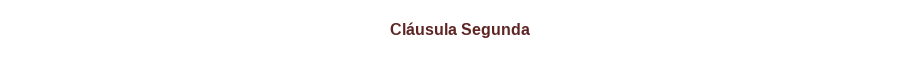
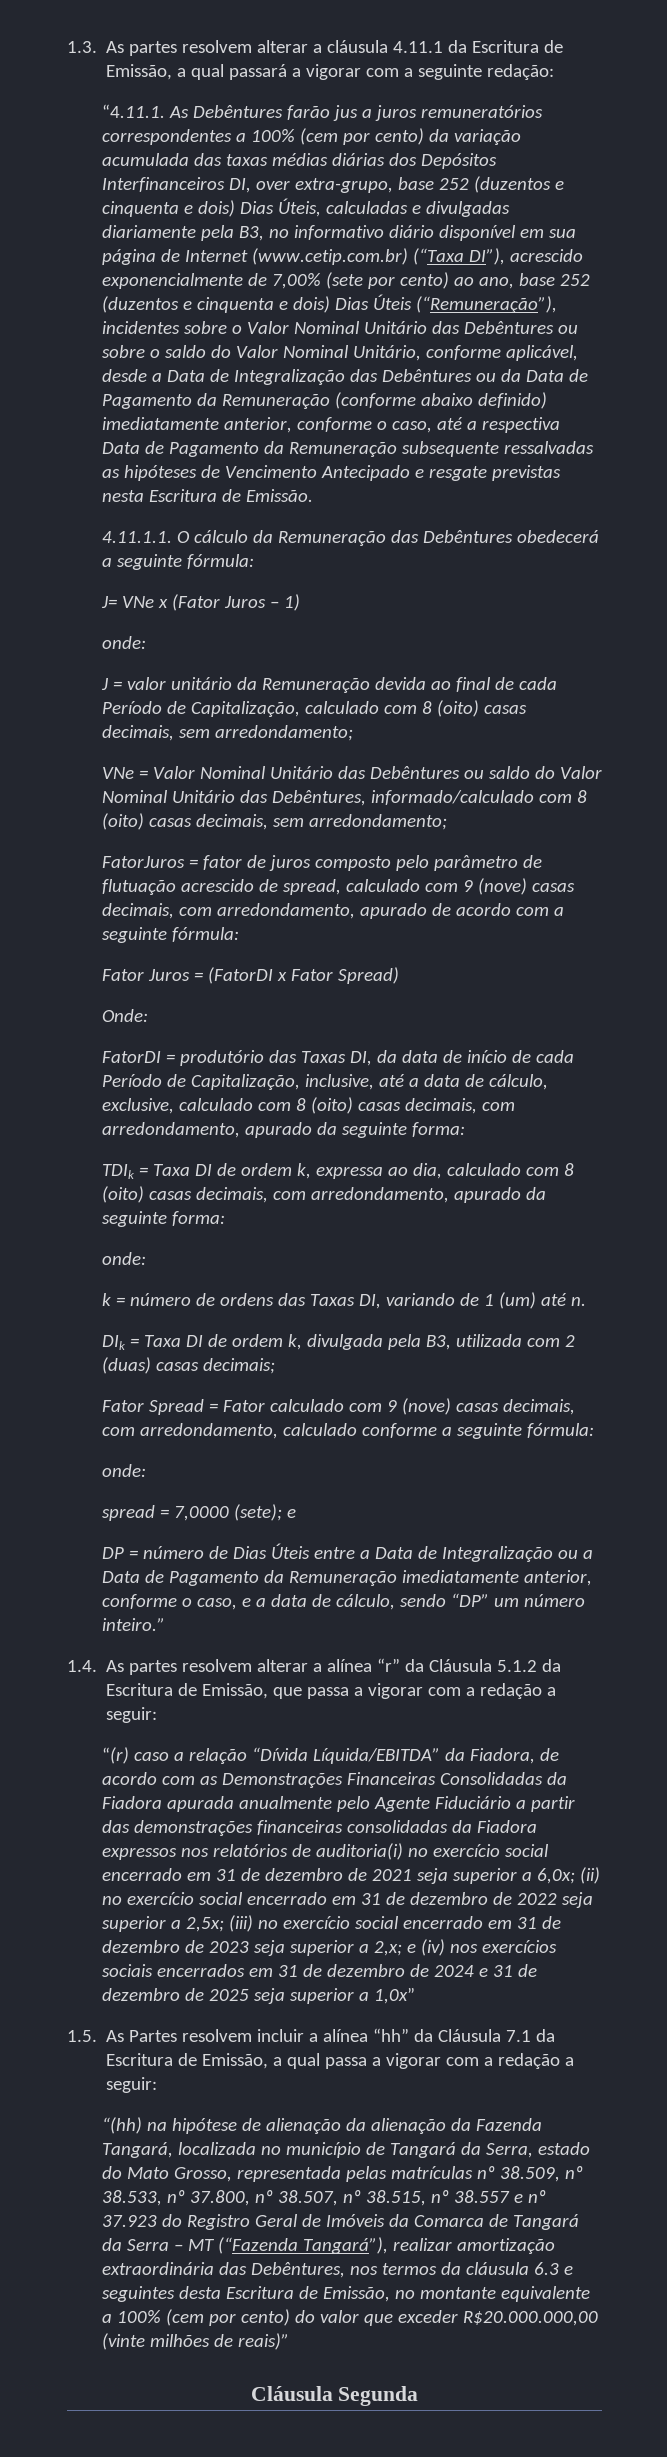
+ 1.3. As partes resolvem alterar a cláusula 4.11.1 da Escritura de Emissão, a qual passará a vigorar com a seguinte redação:
+ “4.11.1. As Debêntures farão jus a juros remuneratórios correspondentes a 100% (cem por cento) da variação acumulada das taxas médias diárias dos Depósitos Interfinanceiros DI, over extra-grupo, base 252 (duzentos e cinquenta e dois) Dias Úteis, calculadas e divulgadas diariamente pela B3, no informativo diário disponível em sua página de Internet (www.cetip.com.br) (“Taxa DI”), acrescido exponencialmente de 7,00% (sete por cento) ao ano, base 252 (duzentos e cinquenta e dois) Dias Úteis (“Remuneração”), incidentes sobre o Valor Nominal Unitário das Debêntures ou sobre o saldo do Valor Nominal Unitário, conforme aplicável, desde a Data de Integralização das Debêntures ou da Data de Pagamento da Remuneração (conforme abaixo definido) imediatamente anterior, conforme o caso, até a respectiva Data de Pagamento da Remuneração subsequente ressalvadas as hipóteses de Vencimento Antecipado e resgate previstas nesta Escritura de Emissão.
+ 4.11.1.1. O cálculo da Remuneração das Debêntures obedecerá a seguinte fórmula:
+ J= VNe x (Fator Juros – 1)
+ onde:
+ J = valor unitário da Remuneração devida ao final de cada Período de Capitalização, calculado com 8 (oito) casas decimais, sem arredondamento;
+ VNe = Valor Nominal Unitário das Debêntures ou saldo do Valor Nominal Unitário das Debêntures, informado/calculado com 8 (oito) casas decimais, sem arredondamento;
+ FatorJuros = fator de juros composto pelo parâmetro de flutuação acrescido de spread, calculado com 9 (nove) casas decimais, com arredondamento, apurado de acordo com a seguinte fórmula:
+ Fator Juros = (FatorDI x Fator Spread)
+ Onde:
+ FatorDI = produtório das Taxas DI, da data de início de cada Período de Capitalização, inclusive, até a data de cálculo, exclusive, calculado com 8 (oito) casas decimais, com arredondamento, apurado da seguinte forma:
+ TDIk = Taxa DI de ordem k, expressa ao dia, calculado com 8 (oito) casas decimais, com arredondamento, apurado da seguinte forma:
+ onde:
+ k = número de ordens das Taxas DI, variando de 1 (um) até n.
+ DIk = Taxa DI de ordem k, divulgada pela B3, utilizada com 2 (duas) casas decimais;
+ Fator Spread = Fator calculado com 9 (nove) casas decimais, com arredondamento, calculado conforme a seguinte fórmula:
+ onde:
+ spread = 7,0000 (sete); e
+ DP = número de Dias Úteis entre a Data de Integralização ou a Data de Pagamento da Remuneração imediatamente anterior, conforme o caso, e a data de cálculo, sendo “DP” um número inteiro.”
+ 1.4. As partes resolvem alterar a alínea “r” da Cláusula 5.1.2 da Escritura de Emissão, que passa a vigorar com a redação a seguir:
+ “(r) caso a relação “Dívida Líquida/EBITDA” da Fiadora, de acordo com as Demonstrações Financeiras Consolidadas da Fiadora apurada anualmente pelo Agente Fiduciário a partir das demonstrações financeiras consolidadas da Fiadora expressos nos relatórios de auditoria(i) no exercício social encerrado em 31 de dezembro de 2021 seja superior a 6,0x; (ii) no exercício social encerrado em 31 de dezembro de 2022 seja superior a 2,5x; (iii) no exercício social encerrado em 31 de dezembro de 2023 seja superior a 2,x; e (iv) nos exercícios sociais encerrados em 31 de dezembro de 2024 e 31 de dezembro de 2025 seja superior a 1,0x”
+ 1.5. As Partes resolvem incluir a alínea “hh” da Cláusula 7.1 da Escritura de Emissão, a qual passa a vigorar com a redação a seguir:
+ “(hh) na hipótese de alienação da alienação da Fazenda Tangará, localizada no município de Tangará da Serra, estado do Mato Grosso, representada pelas matrículas nº 38.509, nº 38.533, nº 37.800, nº 38.507, nº 38.515, nº 38.557 e nº 37.923 do Registro Geral de Imóveis da Comarca de Tangará da Serra – MT (“Fazenda Tangará”), realizar amortização extraordinária das Debêntures, nos termos da cláusula 6.3 e seguintes desta Escritura de Emissão, no montante equivalente a 100% (cem por cento) do valor que exceder R$20.000.000,00 (vinte milhões de reais)”

